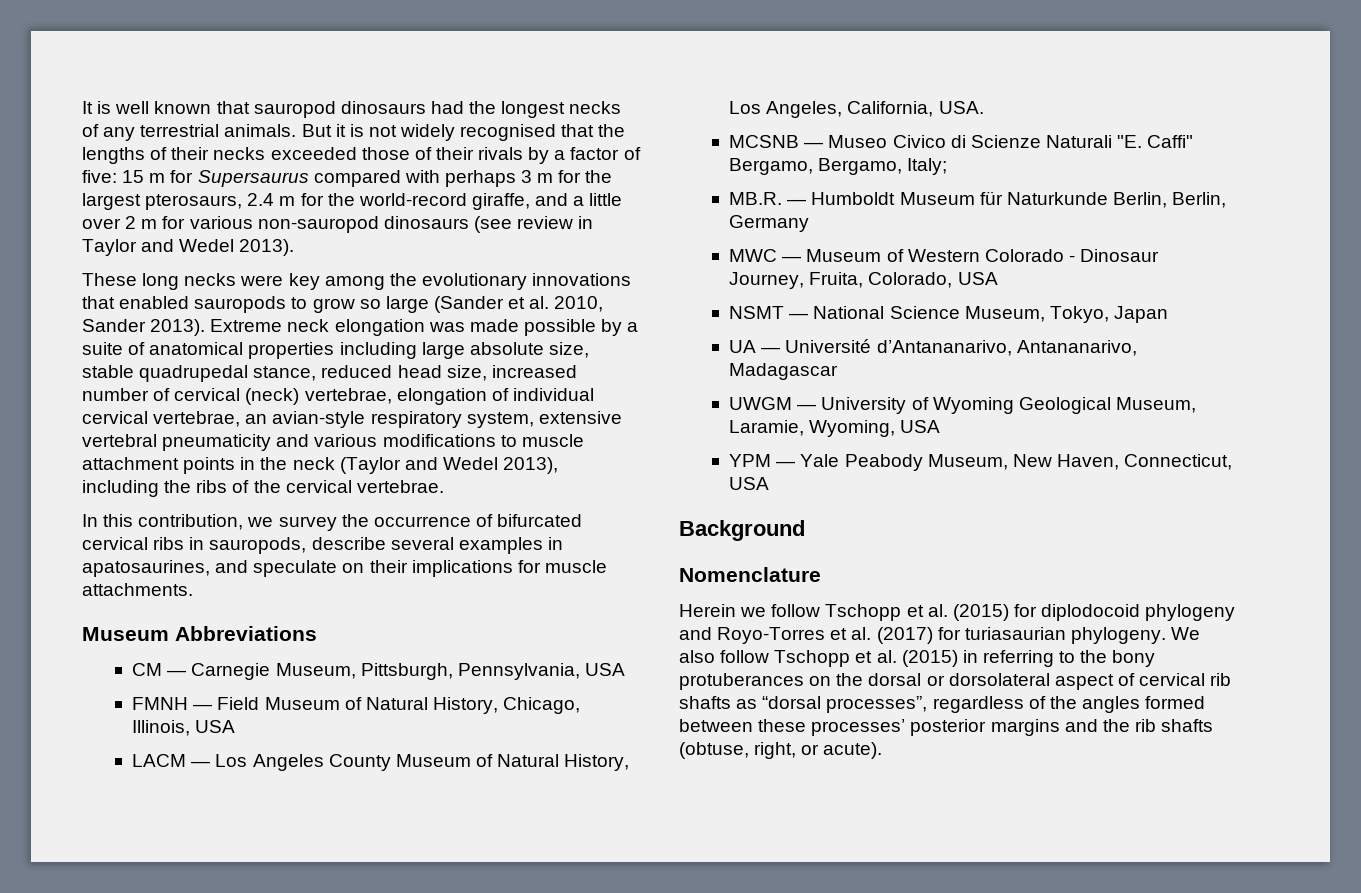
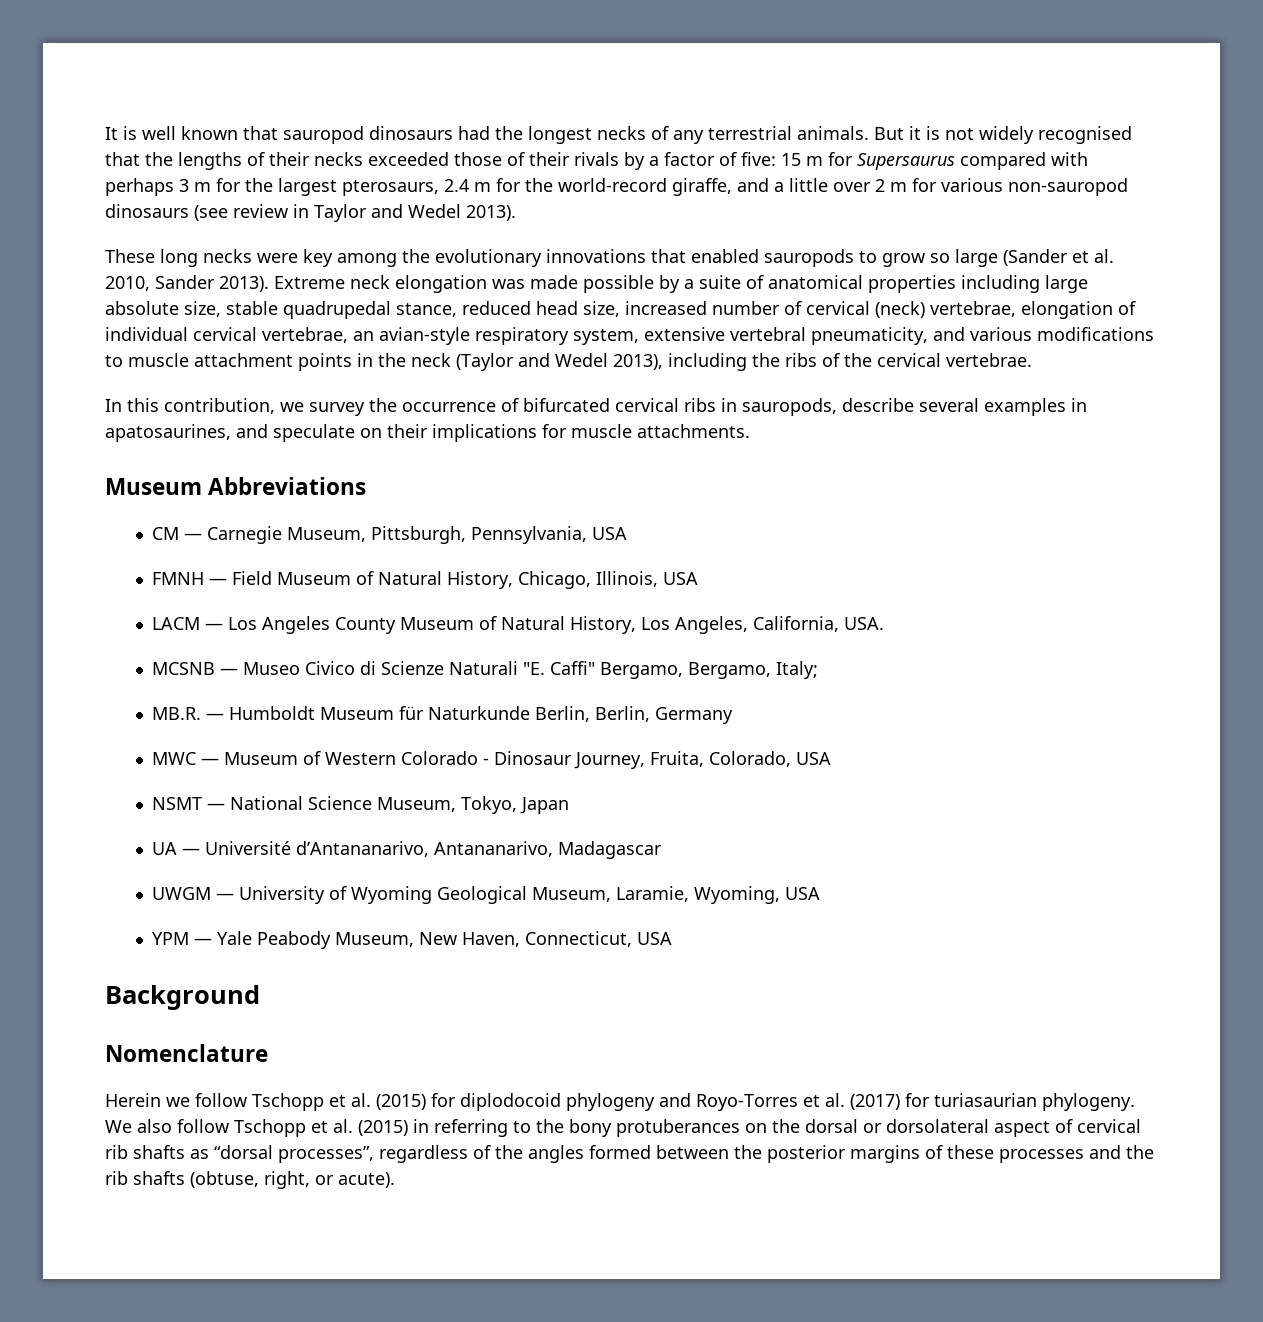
- Extreme neck elongation was made possible by a suite of anatomical properties including large absolute size, stable quadrupedal stance, reduced head size, increased number of cervical (neck) vertebrae, elongation of individual cervical vertebrae, an avian-style respiratory system, extensive vertebral pneumaticity and various modifications to muscle attachment points in the neck (Taylor and Wedel 2013), including the ribs of the cervical vertebrae.
+ Extreme neck elongation was made possible by a suite of anatomical properties including large absolute size, stable quadrupedal stance, reduced head size, increased number of cervical (neck) vertebrae, elongation of individual cervical vertebrae, an avian-style respiratory system, extensive vertebral pneumaticity, and various modifications to muscle attachment points in the neck (Taylor and Wedel 2013), including the ribs of the cervical vertebrae.
- We also follow Tschopp et al. (2015) in referring to the bony protuberances on the dorsal or dorsolateral aspect of cervical rib shafts as “dorsal processes”, regardless of the angles formed between these processes’ posterior margins and the rib shafts (obtuse, right, or acute).
+ We also follow Tschopp et al. (2015) in referring to the bony protuberances on the dorsal or dorsolateral aspect of cervical rib shafts as “dorsal processes”, regardless of the angles formed between the posterior margins of these processes and the rib shafts (obtuse, right, or acute).

